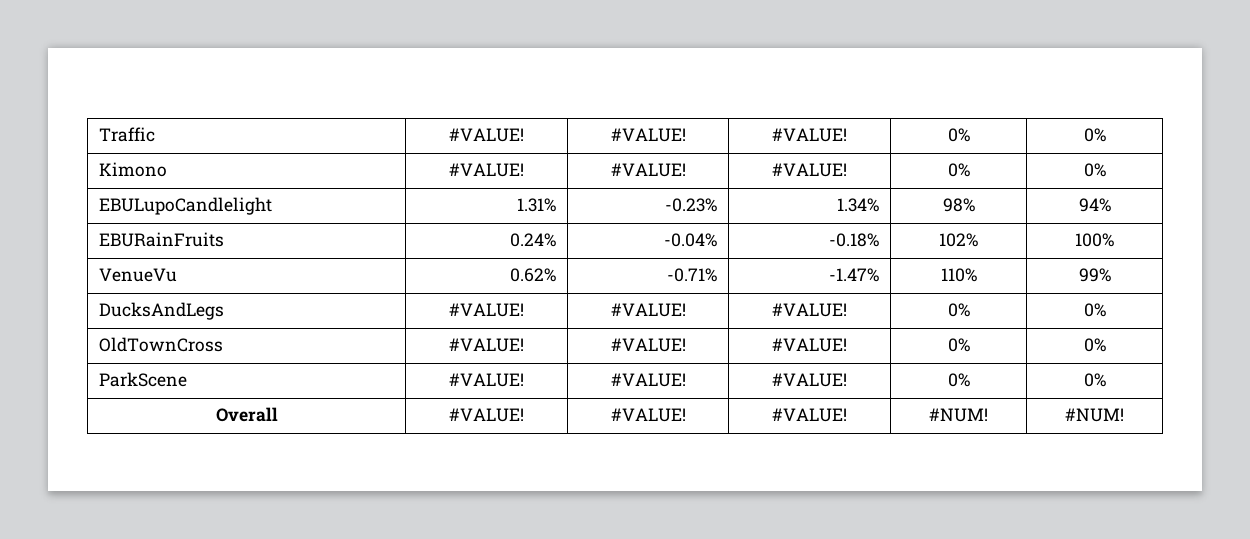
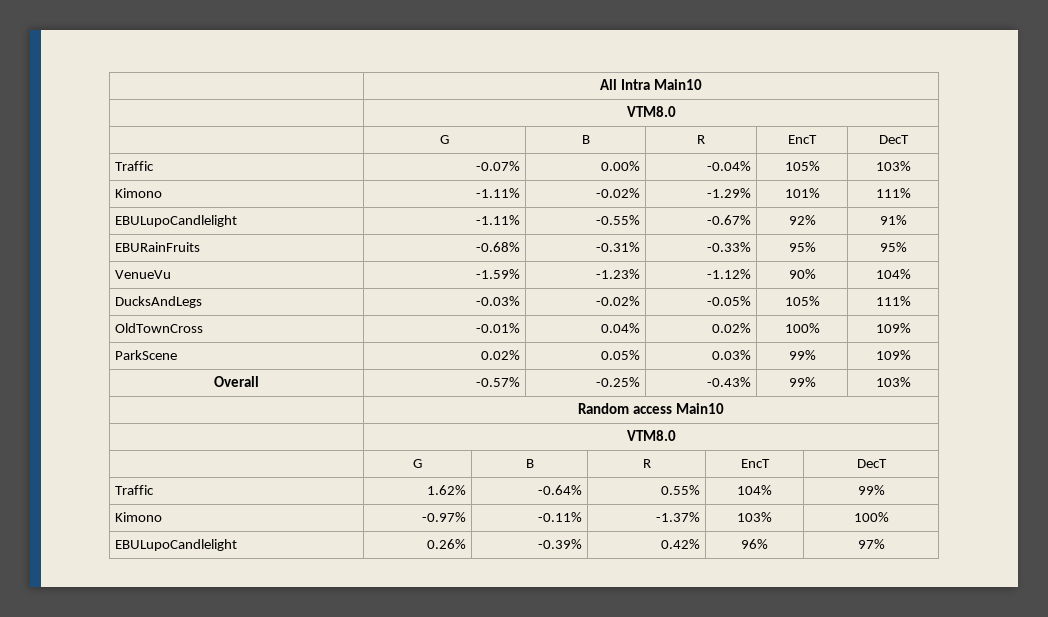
- Traffic | #VALUE! | #VALUE! | #VALUE! | 0% | 0%
- Kimono | #VALUE! | #VALUE! | #VALUE! | 0% | 0%
- EBULupoCandlelight | 1.31% | -0.23% | 1.34% | 98% | 94%
- EBURainFruits | 0.24% | -0.04% | -0.18% | 102% | 100%
- VenueVu | 0.62% | -0.71% | -1.47% | 110% | 99%
- DucksAndLegs | #VALUE! | #VALUE! | #VALUE! | 0% | 0%
- OldTownCross | #VALUE! | #VALUE! | #VALUE! | 0% | 0%
- ParkScene | #VALUE! | #VALUE! | #VALUE! | 0% | 0%
- Overall | #VALUE! | #VALUE! | #VALUE! | #NUM! | #NUM!
+ | All Intra Main10
+ | VTM8.0
+ | G | B | R | EncT | DecT
+ Traffic | -0.07% | 0.00% | -0.04% | 105% | 103%
+ Kimono | -1.11% | -0.02% | -1.29% | 101% | 111%
+ EBULupoCandlelight | -1.11% | -0.55% | -0.67% | 92% | 91%
+ EBURainFruits | -0.68% | -0.31% | -0.33% | 95% | 95%
+ VenueVu | -1.59% | -1.23% | -1.12% | 90% | 104%
+ DucksAndLegs | -0.03% | -0.02% | -0.05% | 105% | 111%
+ OldTownCross | -0.01% | 0.04% | 0.02% | 100% | 109%
+ ParkScene | 0.02% | 0.05% | 0.03% | 99% | 109%
+ Overall | -0.57% | -0.25% | -0.43% | 99% | 103%
+ | Random access Main10
+ | VTM8.0
+ | G | B | R | EncT | DecT
+ Traffic | 1.62% | -0.64% | 0.55% | 104% | 99%
+ Kimono | -0.97% | -0.11% | -1.37% | 103% | 100%
+ EBULupoCandlelight | 0.26% | -0.39% | 0.42% | 96% | 97%

